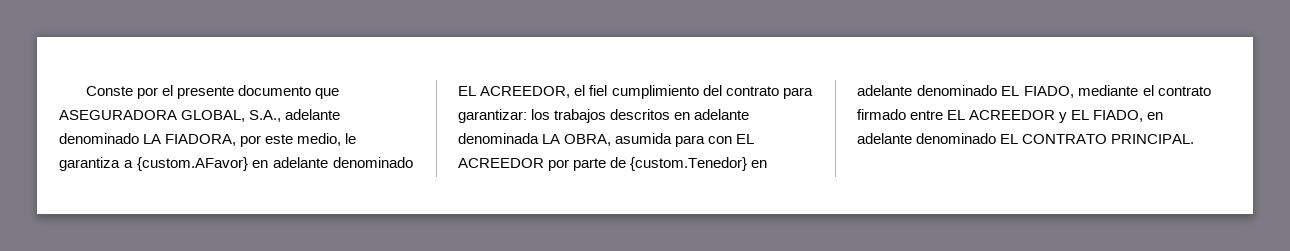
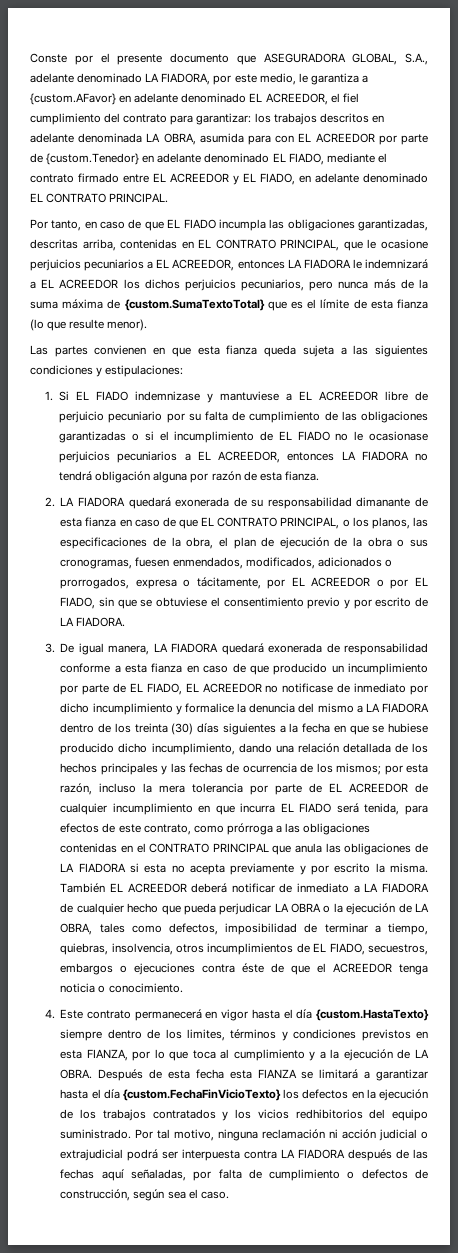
+ Por tanto, en caso de que EL FIADO incumpla las obligaciones garantizadas, descritas arriba, contenidas en EL CONTRATO PRINCIPAL, que le ocasione perjuicios pecuniarios a EL ACREEDOR, entonces LA FIADORA le indemnizará a EL ACREEDOR los dichos perjuicios pecuniarios, pero nunca más de la suma máxima de {custom.SumaTextoTotal} que es el límite de esta fianza (lo que resulte menor).
+ Las partes convienen en que esta fianza queda sujeta a las siguientes condiciones y estipulaciones:
+ 1. Si EL FIADO indemnizase y mantuviese a EL ACREEDOR libre de perjuicio pecuniario por su falta de cumplimiento de las obligaciones garantizadas o si el incumplimiento de EL FIADO no le ocasionase perjuicios pecuniarios a EL ACREEDOR, entonces LA FIADORA no tendrá obligación alguna por razón de esta fianza.
+ 2. LA FIADORA quedará exonerada de su responsabilidad dimanante de esta fianza en caso de que EL CONTRATO PRINCIPAL, o los planos, las especificaciones de la obra, el plan de ejecución de la obra o sus cronogramas, fuesen enmendados, modificados, adicionados o prorrogados, expresa o tácitamente, por EL ACREEDOR o por EL FIADO, sin que se obtuviese el consentimiento previo y por escrito de LA FIADORA.
+ 3. De igual manera, LA FIADORA quedará exonerada de responsabilidad conforme a esta fianza en caso de que producido un incumplimiento por parte de EL FIADO, EL ACREEDOR no notificase de inmediato por dicho incumplimiento y formalice la denuncia del mismo a LA FIADORA dentro de los treinta (30) días siguientes a la fecha en que se hubiese producido dicho incumplimiento, dando una relación detallada de los hechos principales y las fechas de ocurrencia de los mismos; por esta razón, incluso la mera tolerancia por parte de EL ACREEDOR de cualquier incumplimiento en que incurra EL FIADO será tenida, para efectos de este contrato, como prórroga a las obligaciones contenidas en el CONTRATO PRINCIPAL que anula las obligaciones de LA FIADORA si esta no acepta previamente y por escrito la misma. También EL ACREEDOR deberá notificar de inmediato a LA FIADORA de cualquier hecho que pueda perjudicar LA OBRA o la ejecución de LA OBRA, tales como defectos, imposibilidad de terminar a tiempo, quiebras, insolvencia, otros incumplimientos de EL FIADO, secuestros, embargos o ejecuciones contra éste de que el ACREEDOR tenga noticia o conocimiento.
+ 4. Este contrato permanecerá en vigor hasta el día {custom.HastaTexto} siempre dentro de los limites, términos y condiciones previstos en esta FIANZA, por lo que toca al cumplimiento y a la ejecución de LA OBRA. Después de esta fecha esta FIANZA se limitará a garantizar hasta el día {custom.FechaFinVicioTexto} los defectos en la ejecución de los trabajos contratados y los vicios redhibitorios del equipo suministrado. Por tal motivo, ninguna reclamación ni acción judicial o extrajudicial podrá ser interpuesta contra LA FIADORA después de las fechas aquí señaladas, por falta de cumplimiento o defectos de construcción, según sea el caso.

